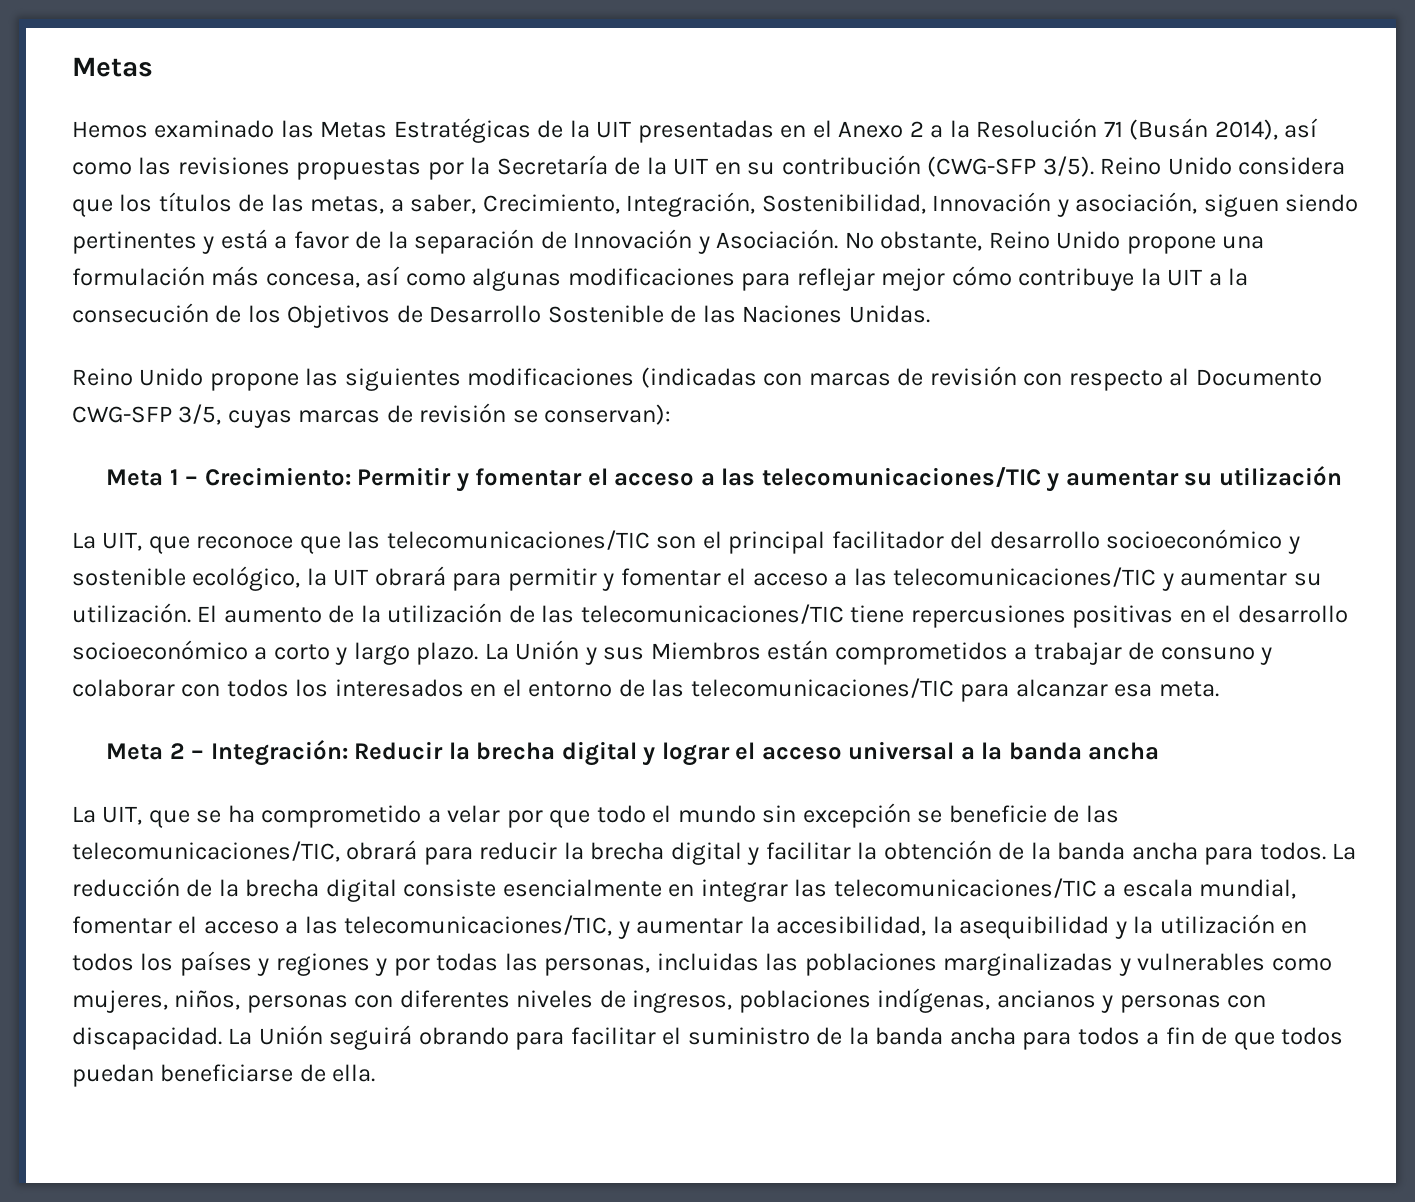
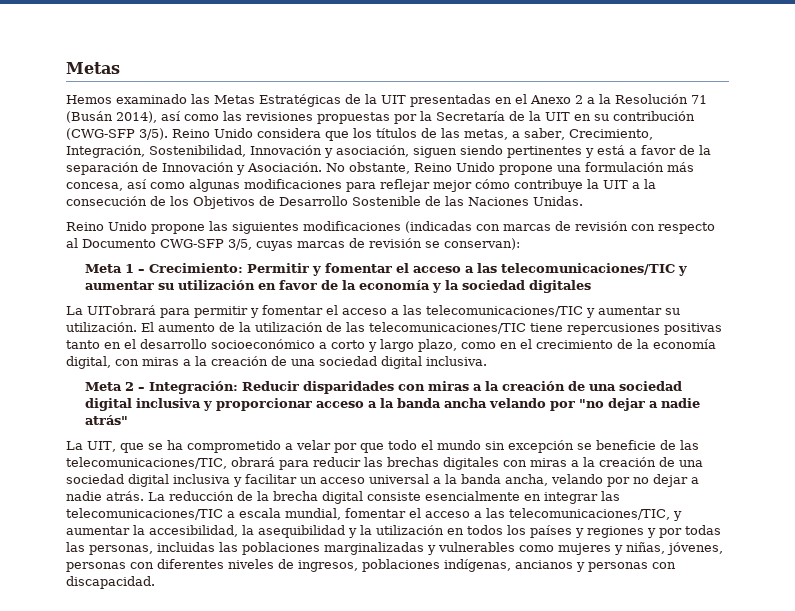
- Meta 1 – Crecimiento: Permitir y fomentar el acceso a las telecomunicaciones/TIC y aumentar su utilización
- La UIT, que reconoce que las telecomunicaciones/TIC son el principal facilitador del desarrollo socioeconómico y sostenible ecológico, la UIT obrará para permitir y fomentar el acceso a las telecomunicaciones/TIC y aumentar su utilización.
+ Meta 1 – Crecimiento: Permitir y fomentar el acceso a las telecomunicaciones/TIC y aumentar su utilización en favor de la economía y la sociedad digitales
+ La UITobrará para permitir y fomentar el acceso a las telecomunicaciones/TIC y aumentar su utilización.
- El aumento de la utilización de las telecomunicaciones/TIC tiene repercusiones positivas en el desarrollo socioeconómico a corto y largo plazo. La Unión y sus Miembros están comprometidos a trabajar de consuno y colaborar con todos los interesados en el entorno de las telecomunicaciones/TIC para alcanzar esa meta.
+ El aumento de la utilización de las telecomunicaciones/TIC tiene repercusiones positivas tanto en el desarrollo socioeconómico a corto y largo plazo, como en el crecimiento de la economía digital, con miras a la creación de una sociedad digital inclusiva.
- Meta 2 – Integración: Reducir la brecha digital y lograr el acceso universal a la banda ancha
+ Meta 2 – Integración: Reducir disparidades con miras a la creación de una sociedad digital inclusiva y proporcionar acceso a la banda ancha velando por "no dejar a nadie atrás"
- La UIT, que se ha comprometido a velar por que todo el mundo sin excepción se beneficie de las telecomunicaciones/TIC, obrará para reducir la brecha digital y facilitar la obtención de la banda ancha para todos.
+ La UIT, que se ha comprometido a velar por que todo el mundo sin excepción se beneficie de las telecomunicaciones/TIC, obrará para reducir las brechas digitales con miras a la creación de una sociedad digital inclusiva y facilitar un acceso universal a la banda ancha, velando por no dejar a nadie atrás.
- La reducción de la brecha digital consiste esencialmente en integrar las telecomunicaciones/TIC a escala mundial, fomentar el acceso a las telecomunicaciones/TIC, y aumentar la accesibilidad, la asequibilidad y la utilización en todos los países y regiones y por todas las personas, incluidas las poblaciones marginalizadas y vulnerables como mujeres, niños, personas con diferentes niveles de ingresos, poblaciones indígenas, ancianos y personas con discapacidad. La Unión seguirá obrando para facilitar el suministro de la banda ancha para todos a fin de que todos puedan beneficiarse de ella.
+ La reducción de la brecha digital consiste esencialmente en integrar las telecomunicaciones/TIC a escala mundial, fomentar el acceso a las telecomunicaciones/TIC, y aumentar la accesibilidad, la asequibilidad y la utilización en todos los países y regiones y por todas las personas, incluidas las poblaciones marginalizadas y vulnerables como mujeres y niñas, jóvenes, personas con diferentes niveles de ingresos, poblaciones indígenas, ancianos y personas con discapacidad.

